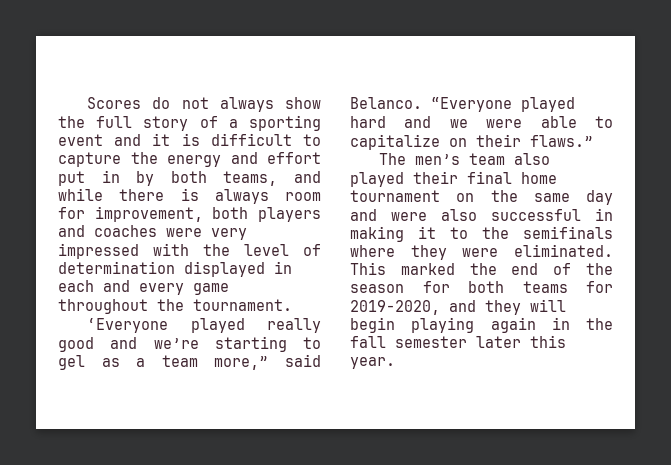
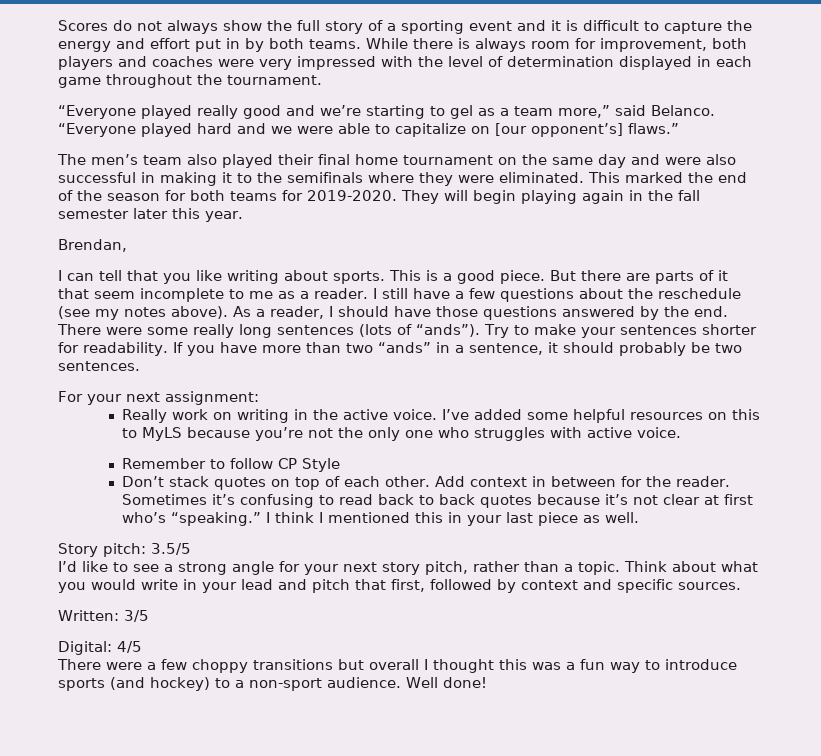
- Scores do not always show the full story of a sporting event and it is difficult to capture the energy and effort put in by both teams, and while there is always room for improvement, both players and coaches were very impressed with the level of determination displayed in each and every game throughout the tournament.
+ Scores do not always show the full story of a sporting event and it is difficult to capture the energy and effort put in by both teams. While there is always room for improvement, both players and coaches were very impressed with the level of determination displayed in each game throughout the tournament.
- ‘Everyone played really good and we’re starting to gel as a team more,” said Belanco.
+ “Everyone played really good and we’re starting to gel as a team more,” said Belanco.
- “Everyone played hard and we were able to capitalize on their flaws.”
+ “Everyone played hard and we were able to capitalize on [our opponent’s] flaws.”
- This marked the end of the season for both teams for 2019-2020, and they will begin playing again in the fall semester later this year.
+ This marked the end of the season for both teams for 2019-2020. They will begin playing again in the fall semester later this year.
+ Brendan,
+ I can tell that you like writing about sports. This is a good piece. But there are parts of it that seem incomplete to me as a reader. I still have a few questions about the reschedule (see my notes above). As a reader, I should have those questions answered by the end. There were some really long sentences (lots of “ands”). Try to make your sentences shorter for readability. If you have more than two “ands” in a sentence, it should probably be two sentences.
+ For your next assignment:
+ Really work on writing in the active voice. I’ve added some helpful resources on this to MyLS because you’re not the only one who struggles with active voice.
+ Remember to follow CP Style
+ Don’t stack quotes on top of each other. Add context in between for the reader. Sometimes it’s confusing to read back to back quotes because it’s not clear at first who’s “speaking.” I think I mentioned this in your last piece as well.
+ Story pitch: 3.5/5
+ I’d like to see a strong angle for your next story pitch, rather than a topic. Think about what you would write in your lead and pitch that first, followed by context and specific sources.
+ Written: 3/5
+ Digital: 4/5
+ There were a few choppy transitions but overall I thought this was a fun way to introduce sports (and hockey) to a non-sport audience. Well done!

